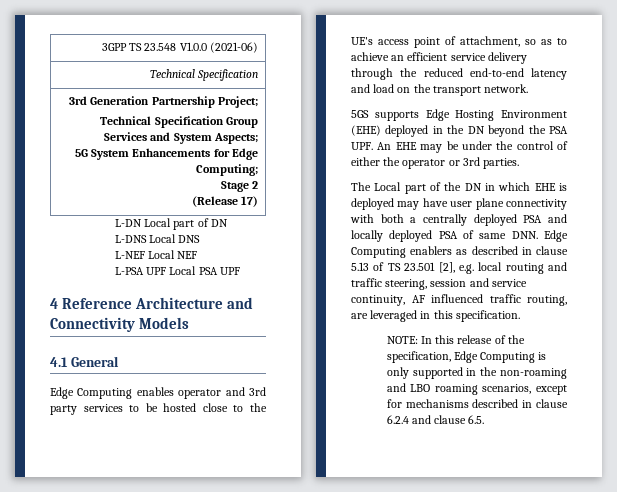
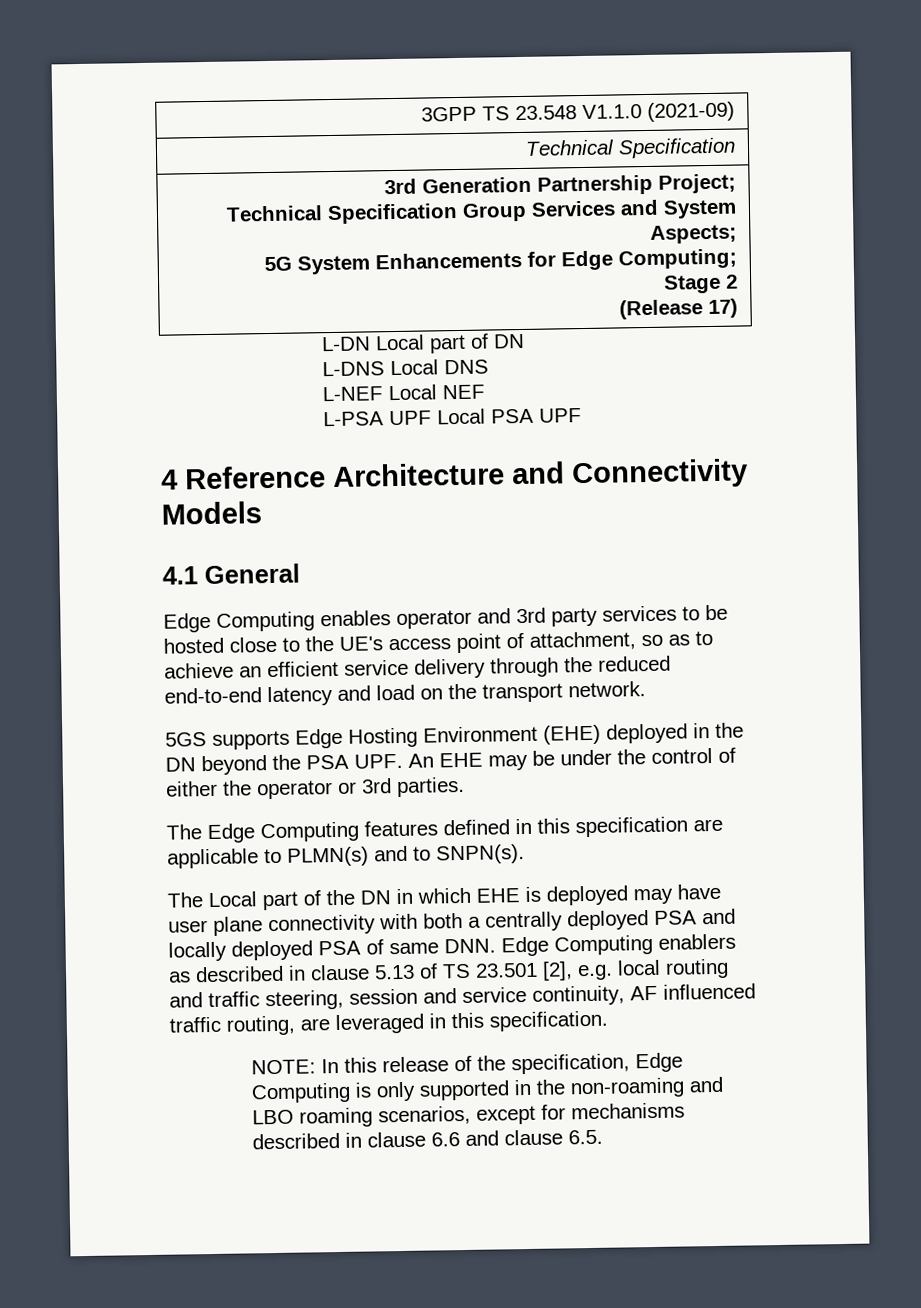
- 3GPP TS 23.548 V1.0.0 (2021-06)
+ 3GPP TS 23.548 V1.1.0 (2021-09)
+ The Edge Computing features defined in this specification are applicable to PLMN(s) and to SNPN(s).
- NOTE: In this release of the specification, Edge Computing is only supported in the non-roaming and LBO roaming scenarios, except for mechanisms described in clause 6.2.4 and clause 6.5.
+ NOTE: In this release of the specification, Edge Computing is only supported in the non-roaming and LBO roaming scenarios, except for mechanisms described in clause 6.6 and clause 6.5.

